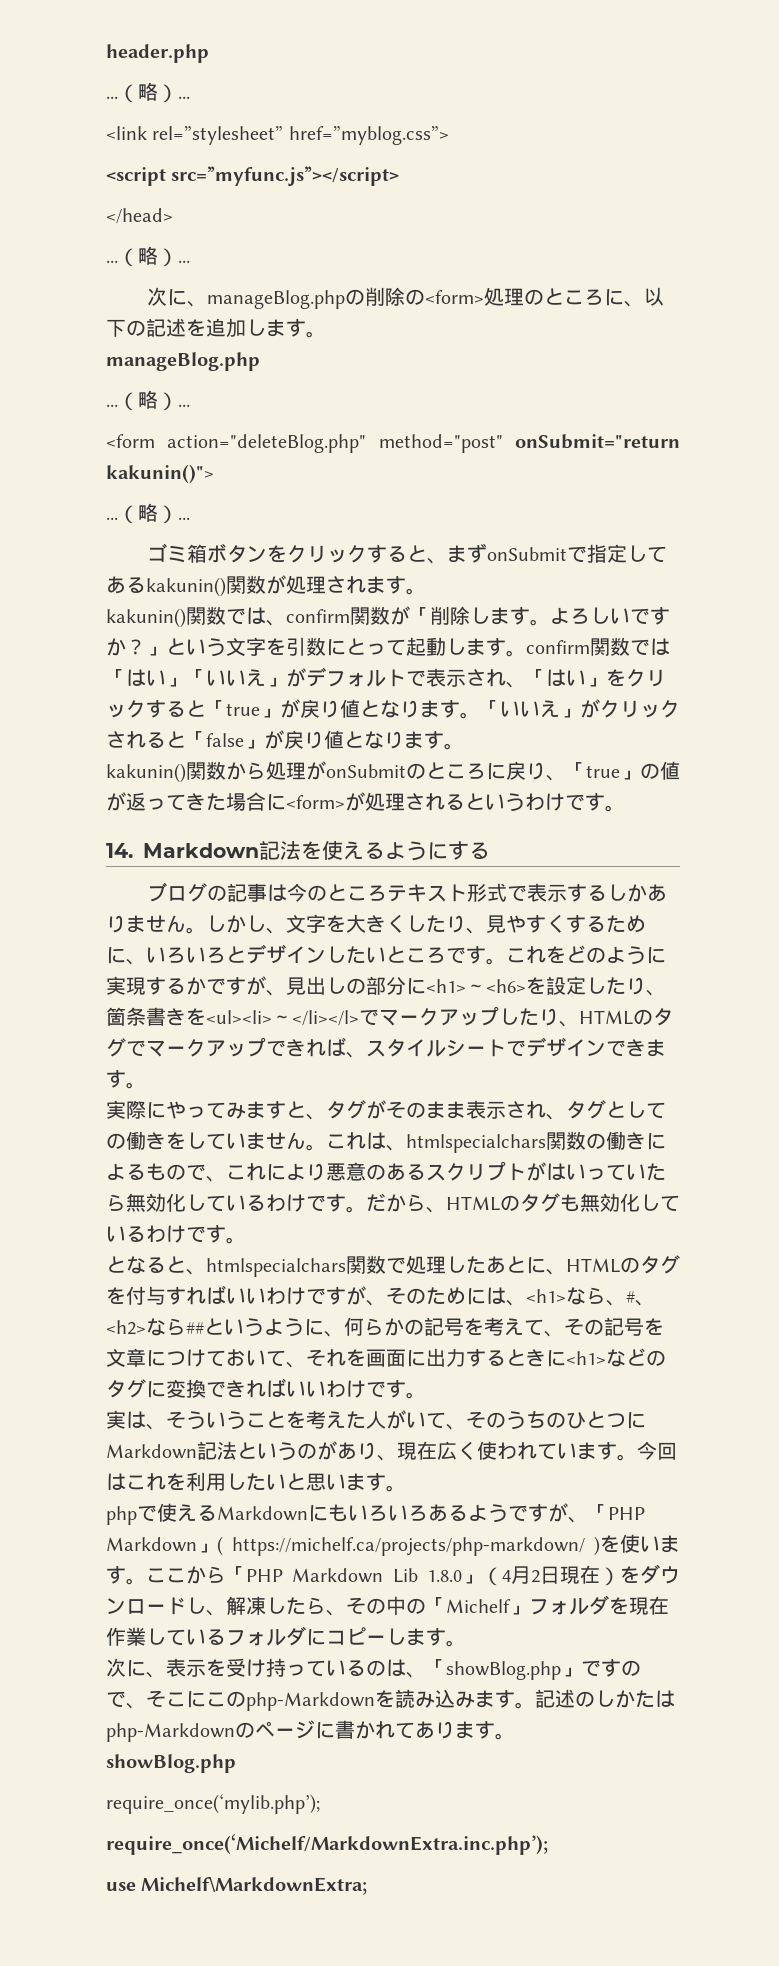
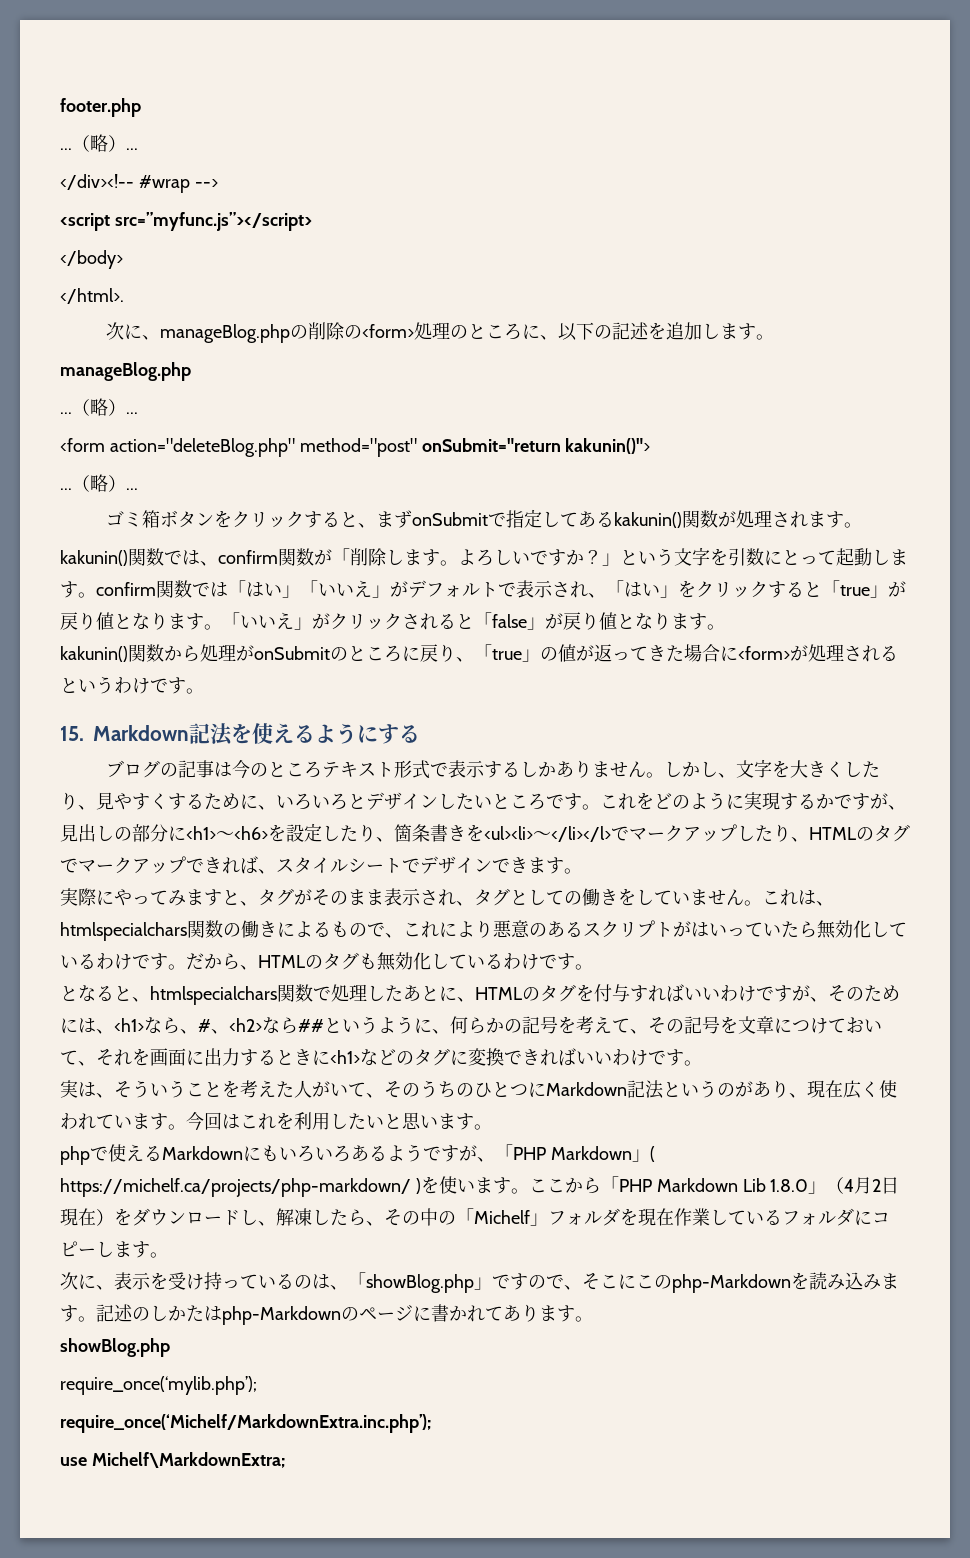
- header.php
+ footer.php
  ...（略）...
- <link rel=”stylesheet” href=”myblog.css”>
+ </div><!-- #wrap -->
- </head>
- ...（略）...
+ </body>
+ </html>.
- 14. Markdown記法を使えるようにする
+ 15. Markdown記法を使えるようにする

